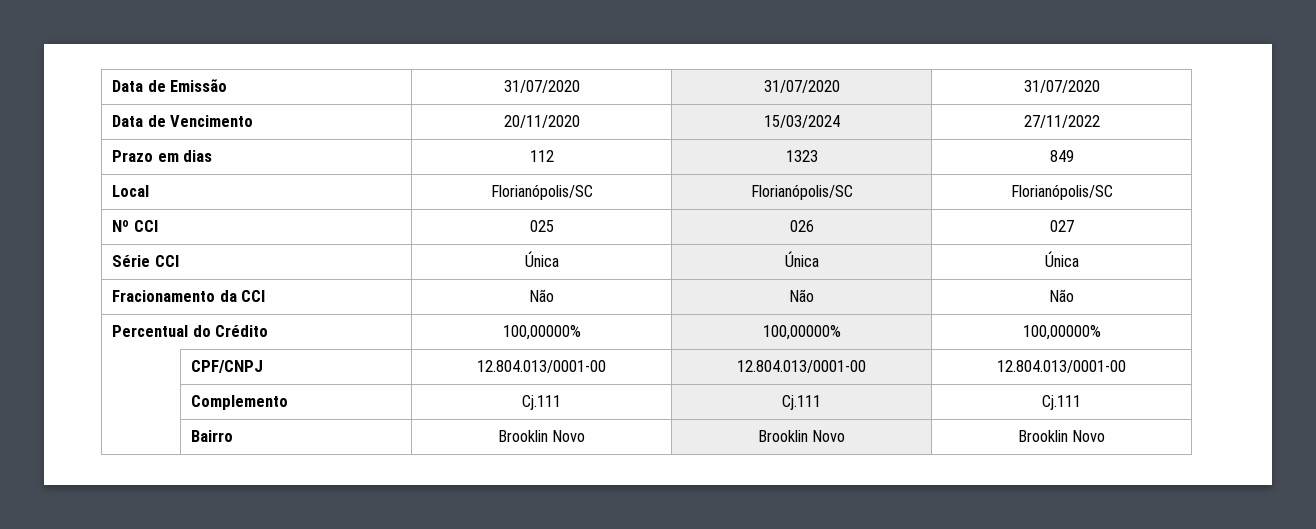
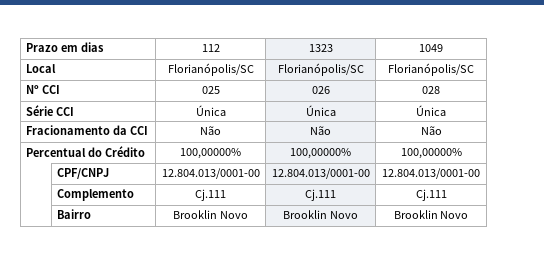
- Data de Emissão | 31/07/2020 | 31/07/2020 | 31/07/2020
- Data de Vencimento | 20/11/2020 | 15/03/2024 | 27/11/2022
- Prazo em dias | 112 | 1323 | 849
+ Prazo em dias | 112 | 1323 | 1049
- Nº CCI | 025 | 026 | 027
+ Nº CCI | 025 | 026 | 028

